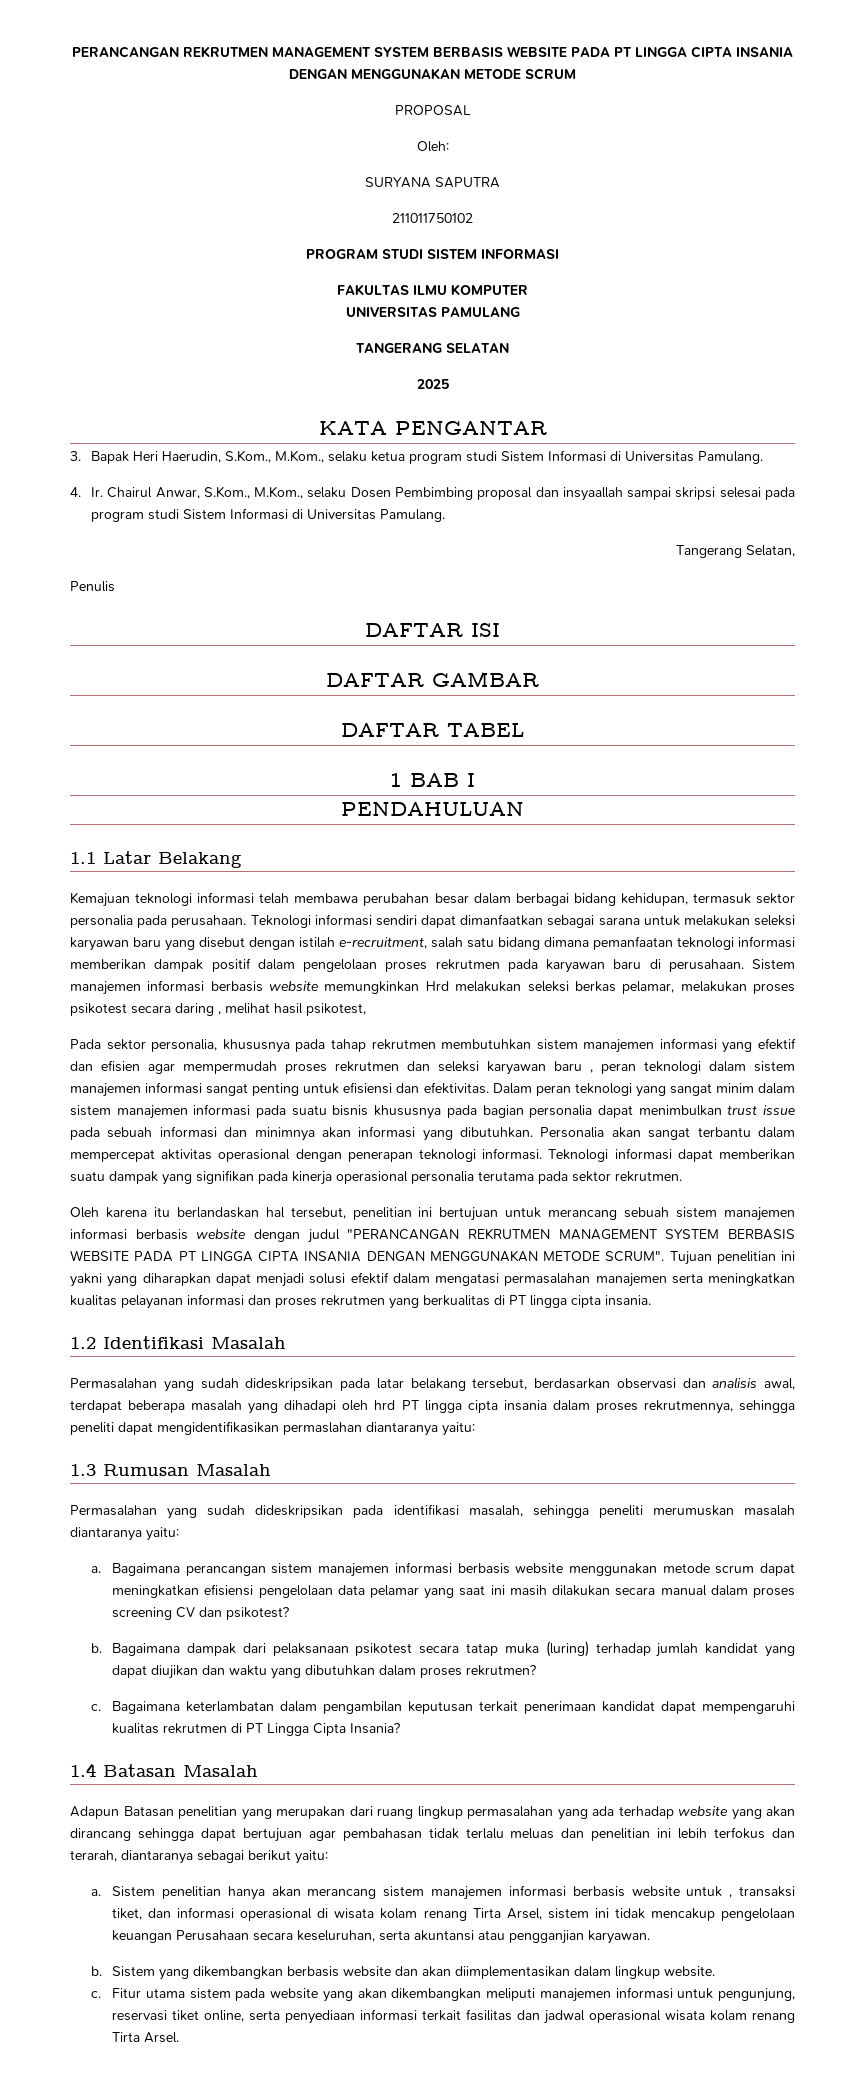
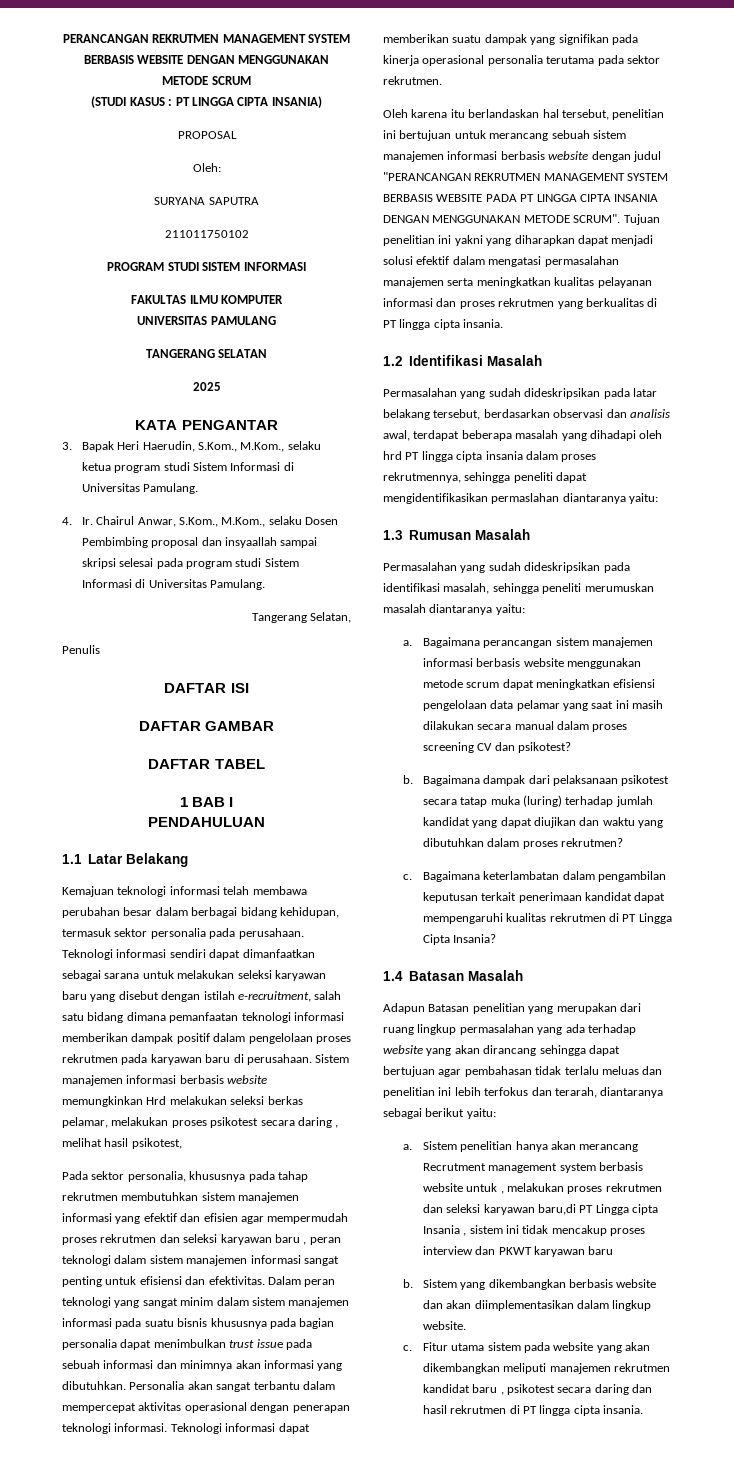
- PERANCANGAN REKRUTMEN MANAGEMENT SYSTEM BERBASIS WEBSITE PADA PT LINGGA CIPTA INSANIA DENGAN MENGGUNAKAN METODE SCRUM
+ PERANCANGAN REKRUTMEN MANAGEMENT SYSTEM BERBASIS WEBSITE DENGAN MENGGUNAKAN METODE SCRUM
+ (STUDI KASUS : PT LINGGA CIPTA INSANIA)
- Sistem penelitian hanya akan merancang sistem manajemen informasi berbasis website untuk , transaksi tiket, dan informasi operasional di wisata kolam renang Tirta Arsel, sistem ini tidak mencakup pengelolaan keuangan Perusahaan secara keseluruhan, serta akuntansi atau pengganjian karyawan.
+ Sistem penelitian hanya akan merancang Recrutment management system berbasis website untuk , melakukan proses rekrutmen dan seleksi karyawan baru,di PT Lingga cipta Insania , sistem ini tidak mencakup proses interview dan PKWT karyawan baru
- Fitur utama sistem pada website yang akan dikembangkan meliputi manajemen informasi untuk pengunjung, reservasi tiket online, serta penyediaan informasi terkait fasilitas dan jadwal operasional wisata kolam renang Tirta Arsel.
+ Fitur utama sistem pada website yang akan dikembangkan meliputi manajemen rekrutmen kandidat baru , psikotest secara daring dan hasil rekrutmen di PT lingga cipta insania.

